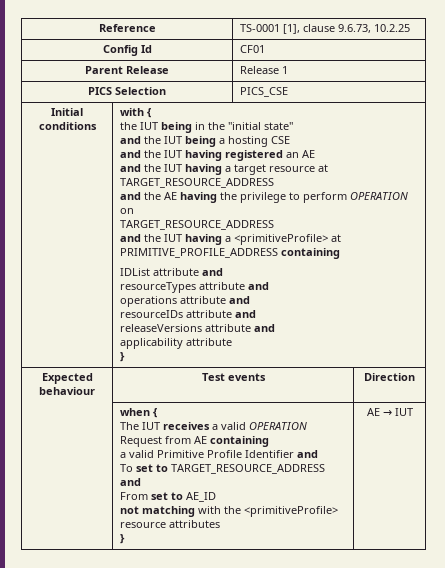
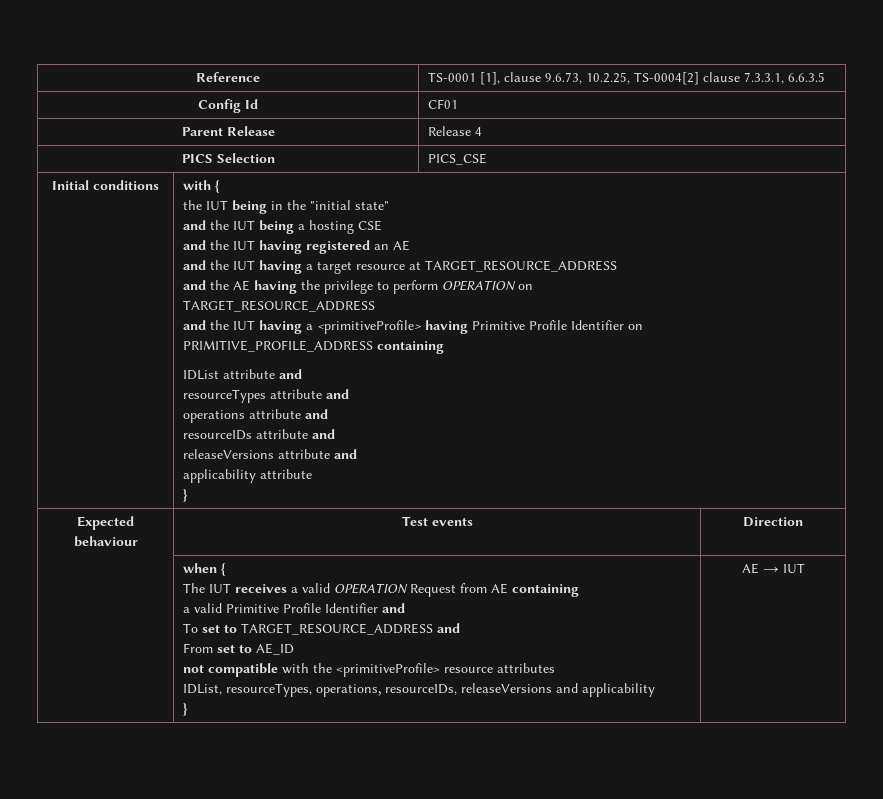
- Reference | TS-0001 [1], clause 9.6.73, 10.2.25
+ Reference | TS-0001 [1], clause 9.6.73, 10.2.25, TS-0004[2] clause 7.3.3.1, 6.6.3.5
- Parent Release | Release 1
+ Parent Release | Release 4
- and the IUT having a <primitiveProfile> at PRIMITIVE_PROFILE_ADDRESS containing
+ and the IUT having a <primitiveProfile> having Primitive Profile Identifier on PRIMITIVE_PROFILE_ADDRESS containing
- not matching with the <primitiveProfile> resource attributes
+ not compatible with the <primitiveProfile> resource attributes
+ IDList, resourceTypes, operations, resourceIDs, releaseVersions and applicability

